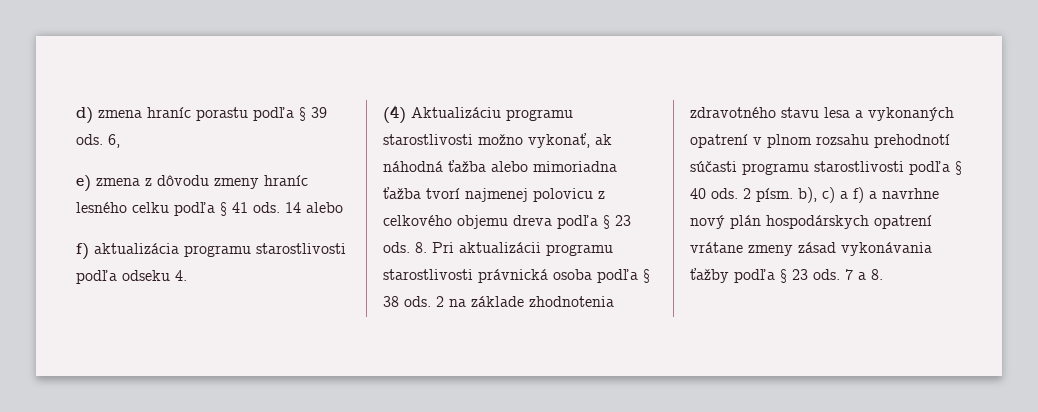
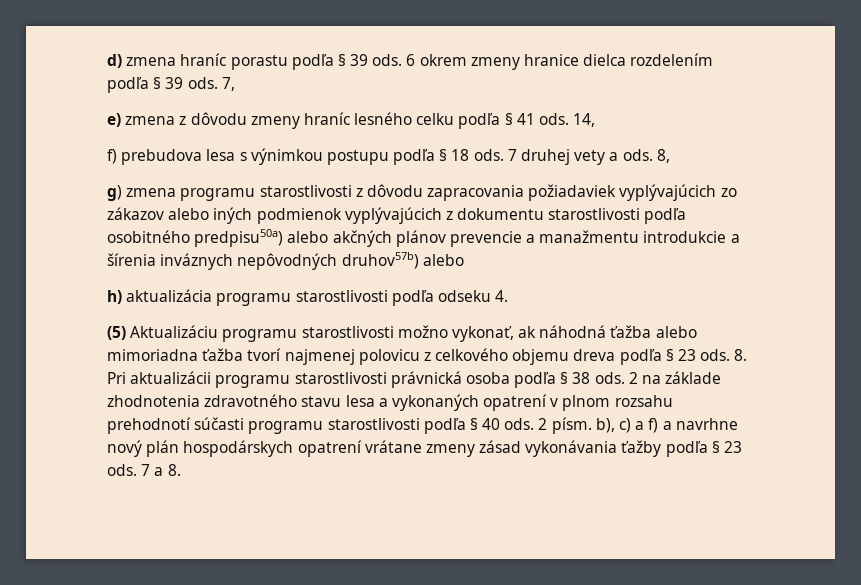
- 6,
+ 6 okrem zmeny hranice dielca rozdelením podľa § 39 ods. 7,
- 14 alebo
+ 14,
+ f) prebudova lesa s výnimkou postupu podľa § 18 ods. 7 druhej vety a ods. 8,
+ g) zmena programu starostlivosti z dôvodu zapracovania požiadaviek vyplývajúcich zo zákazov alebo iných podmienok vyplývajúcich z dokumentu starostlivosti podľa osobitného predpisu50a) alebo akčných plánov prevencie a manažmentu introdukcie a šírenia inváznych nepôvodných druhov57b) alebo
- f) aktualizácia programu starostlivosti podľa odseku 4.
+ h) aktualizácia programu starostlivosti podľa odseku 4.
- (4) Aktualizáciu programu starostlivosti možno vykonať, ak náhodná ťažba alebo mimoriadna ťažba tvorí najmenej polovicu z celkového objemu dreva podľa § 23 ods.
+ (5) Aktualizáciu programu starostlivosti možno vykonať, ak náhodná ťažba alebo mimoriadna ťažba tvorí najmenej polovicu z celkového objemu dreva podľa § 23 ods.

